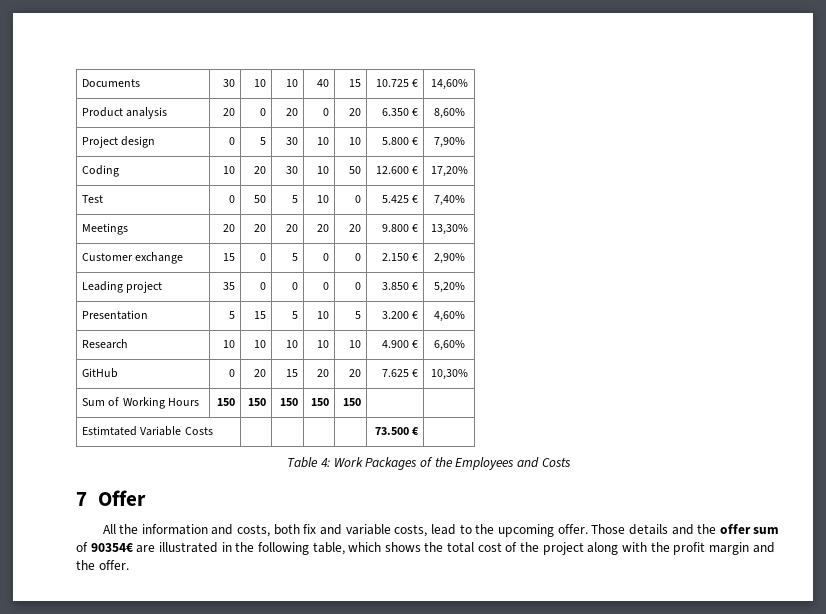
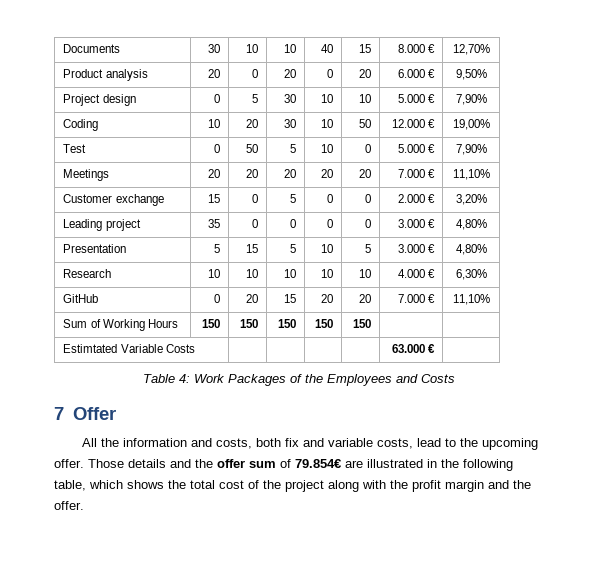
- Documents | 30 | 10 | 10 | 40 | 15 | 10.725 € | 14,60%
+ Documents | 30 | 10 | 10 | 40 | 15 | 8.000 € | 12,70%
- Product analysis | 20 | 0 | 20 | 0 | 20 | 6.350 € | 8,60%
+ Product analysis | 20 | 0 | 20 | 0 | 20 | 6.000 € | 9,50%
- Project design | 0 | 5 | 30 | 10 | 10 | 5.800 € | 7,90%
+ Project design | 0 | 5 | 30 | 10 | 10 | 5.000 € | 7,90%
- Coding | 10 | 20 | 30 | 10 | 50 | 12.600 € | 17,20%
+ Coding | 10 | 20 | 30 | 10 | 50 | 12.000 € | 19,00%
- Test | 0 | 50 | 5 | 10 | 0 | 5.425 € | 7,40%
+ Test | 0 | 50 | 5 | 10 | 0 | 5.000 € | 7,90%
- Meetings | 20 | 20 | 20 | 20 | 20 | 9.800 € | 13,30%
+ Meetings | 20 | 20 | 20 | 20 | 20 | 7.000 € | 11,10%
- Customer exchange | 15 | 0 | 5 | 0 | 0 | 2.150 € | 2,90%
+ Customer exchange | 15 | 0 | 5 | 0 | 0 | 2.000 € | 3,20%
- Leading project | 35 | 0 | 0 | 0 | 0 | 3.850 € | 5,20%
+ Leading project | 35 | 0 | 0 | 0 | 0 | 3.000 € | 4,80%
- Presentation | 5 | 15 | 5 | 10 | 5 | 3.200 € | 4,60%
+ Presentation | 5 | 15 | 5 | 10 | 5 | 3.000 € | 4,80%
- Research | 10 | 10 | 10 | 10 | 10 | 4.900 € | 6,60%
+ Research | 10 | 10 | 10 | 10 | 10 | 4.000 € | 6,30%
- GitHub | 0 | 20 | 15 | 20 | 20 | 7.625 € | 10,30%
+ GitHub | 0 | 20 | 15 | 20 | 20 | 7.000 € | 11,10%
- Estimtated Variable Costs | | | | | 73.500 € |
+ Estimtated Variable Costs | | | | | 63.000 € |
- Those details and the offer sum of 90354€ are illustrated in the following table, which shows the total cost of the project along with the profit margin and the offer.
+ Those details and the offer sum of 79.854€ are illustrated in the following table, which shows the total cost of the project along with the profit margin and the offer.

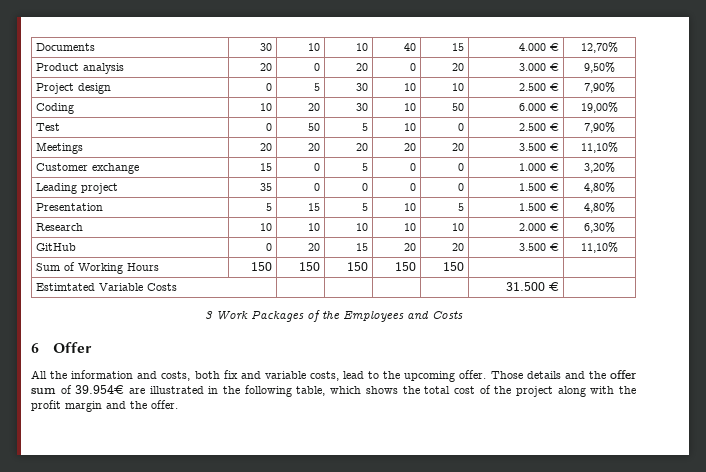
- Documents | 30 | 10 | 10 | 40 | 15 | 8.000 € | 12,70%
+ Documents | 30 | 10 | 10 | 40 | 15 | 4.000 € | 12,70%
- Product analysis | 20 | 0 | 20 | 0 | 20 | 6.000 € | 9,50%
+ Product analysis | 20 | 0 | 20 | 0 | 20 | 3.000 € | 9,50%
- Project design | 0 | 5 | 30 | 10 | 10 | 5.000 € | 7,90%
+ Project design | 0 | 5 | 30 | 10 | 10 | 2.500 € | 7,90%
- Coding | 10 | 20 | 30 | 10 | 50 | 12.000 € | 19,00%
+ Coding | 10 | 20 | 30 | 10 | 50 | 6.000 € | 19,00%
- Test | 0 | 50 | 5 | 10 | 0 | 5.000 € | 7,90%
+ Test | 0 | 50 | 5 | 10 | 0 | 2.500 € | 7,90%
- Meetings | 20 | 20 | 20 | 20 | 20 | 7.000 € | 11,10%
+ Meetings | 20 | 20 | 20 | 20 | 20 | 3.500 € | 11,10%
- Customer exchange | 15 | 0 | 5 | 0 | 0 | 2.000 € | 3,20%
+ Customer exchange | 15 | 0 | 5 | 0 | 0 | 1.000 € | 3,20%
- Leading project | 35 | 0 | 0 | 0 | 0 | 3.000 € | 4,80%
+ Leading project | 35 | 0 | 0 | 0 | 0 | 1.500 € | 4,80%
- Presentation | 5 | 15 | 5 | 10 | 5 | 3.000 € | 4,80%
+ Presentation | 5 | 15 | 5 | 10 | 5 | 1.500 € | 4,80%
- Research | 10 | 10 | 10 | 10 | 10 | 4.000 € | 6,30%
+ Research | 10 | 10 | 10 | 10 | 10 | 2.000 € | 6,30%
- GitHub | 0 | 20 | 15 | 20 | 20 | 7.000 € | 11,10%
+ GitHub | 0 | 20 | 15 | 20 | 20 | 3.500 € | 11,10%
- Estimtated Variable Costs | | | | | 63.000 € |
+ Estimtated Variable Costs | | | | | 31.500 € |
- Table 4: Work Packages of the Employees and Costs
+ 3 Work Packages of the Employees and Costs
- 7 Offer
+ 6 Offer
- Those details and the offer sum of 79.854€ are illustrated in the following table, which shows the total cost of the project along with the profit margin and the offer.
+ Those details and the offer sum of 39.954€ are illustrated in the following table, which shows the total cost of the project along with the profit margin and the offer.

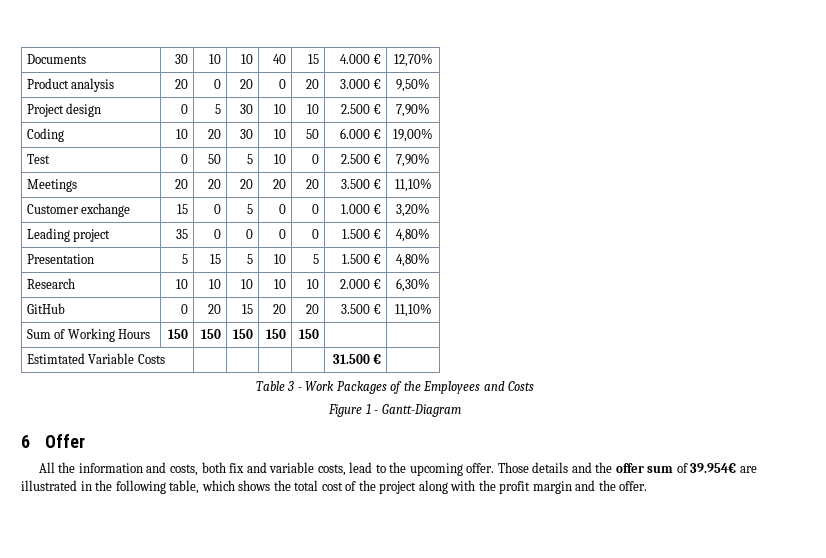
- 3 Work Packages of the Employees and Costs
+ Table 3 - Work Packages of the Employees and Costs
+ Figure 1 - Gantt-Diagram

